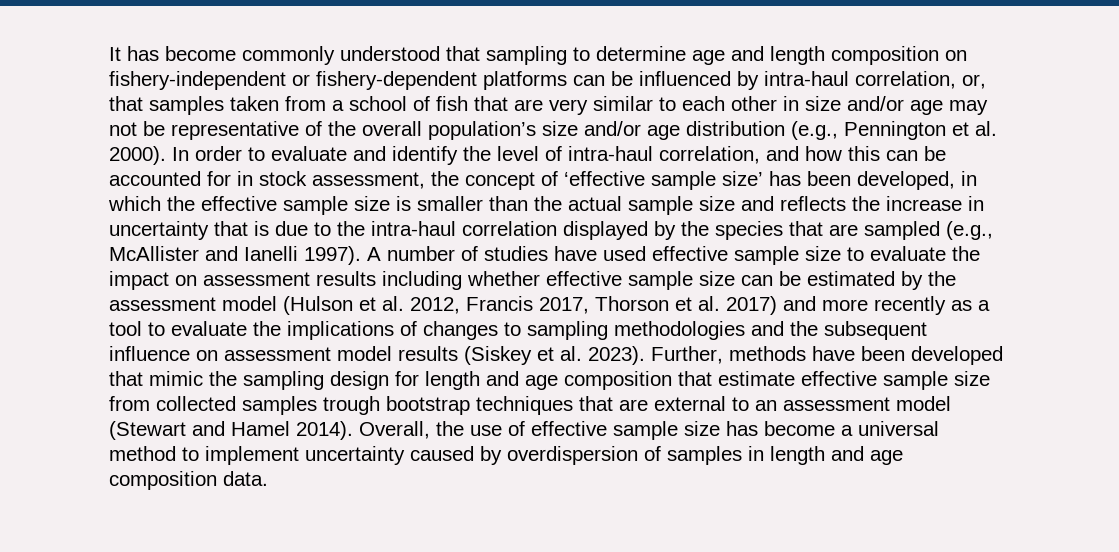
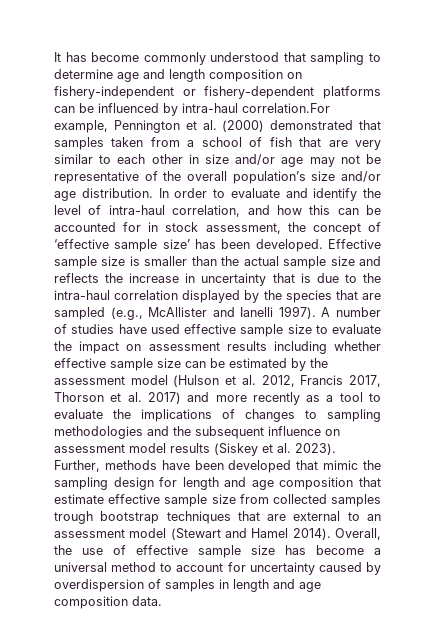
- It has become commonly understood that sampling to determine age and length composition on fishery-independent or fishery-dependent platforms can be influenced by intra-haul correlation, or, that samples taken from a school of fish that are very similar to each other in size and/or age may not be representative of the overall population’s size and/or age distribution (e.g., Pennington et al. 2000).
+ It has become commonly understood that sampling to determine age and length composition on fishery-independent or fishery-dependent platforms can be influenced by intra-haul correlation.For example, Pennington et al. (2000) demonstrated that samples taken from a school of fish that are very similar to each other in size and/or age may not be representative of the overall population’s size and/or age distribution.
- In order to evaluate and identify the level of intra-haul correlation, and how this can be accounted for in stock assessment, the concept of ‘effective sample size’ has been developed, in which the effective sample size is smaller than the actual sample size and reflects the increase in uncertainty that is due to the intra-haul correlation displayed by the species that are sampled (e.g., McAllister and Ianelli 1997).
+ In order to evaluate and identify the level of intra-haul correlation, and how this can be accounted for in stock assessment, the concept of ‘effective sample size’ has been developed. Effective sample size is smaller than the actual sample size and reflects the increase in uncertainty that is due to the intra-haul correlation displayed by the species that are sampled (e.g., McAllister and Ianelli 1997).
- Overall, the use of effective sample size has become a universal method to implement uncertainty caused by overdispersion of samples in length and age composition data.
+ Overall, the use of effective sample size has become a universal method to account for uncertainty caused by overdispersion of samples in length and age composition data.

